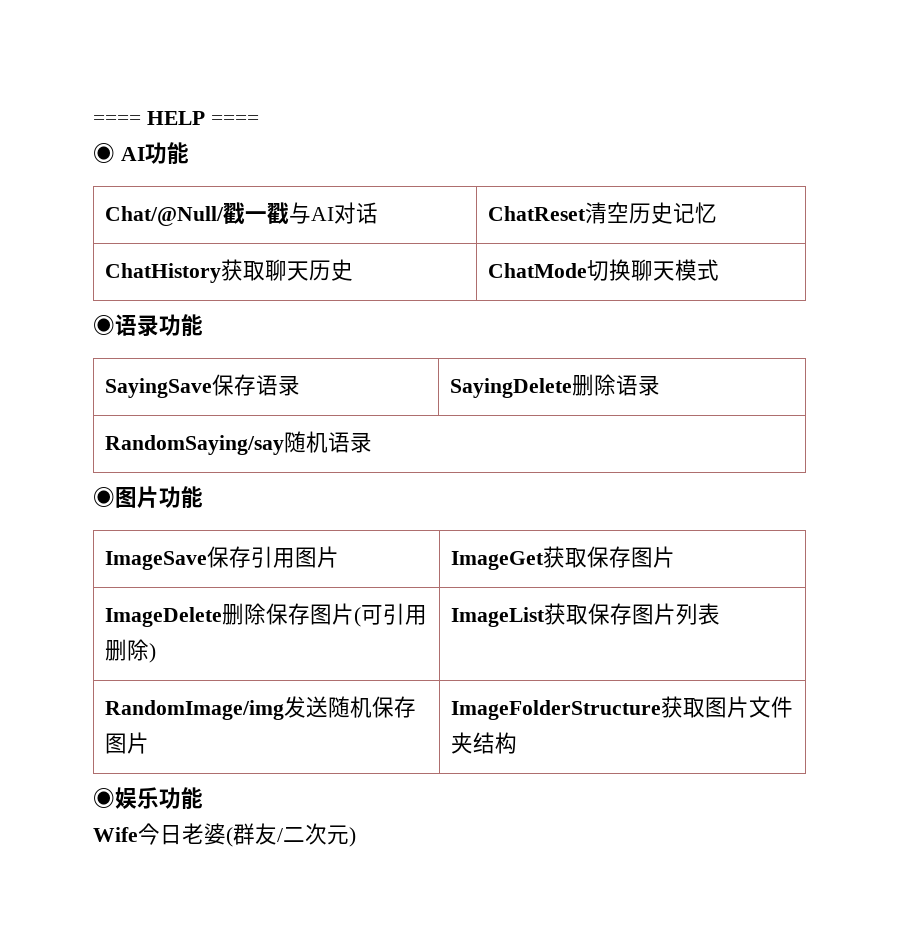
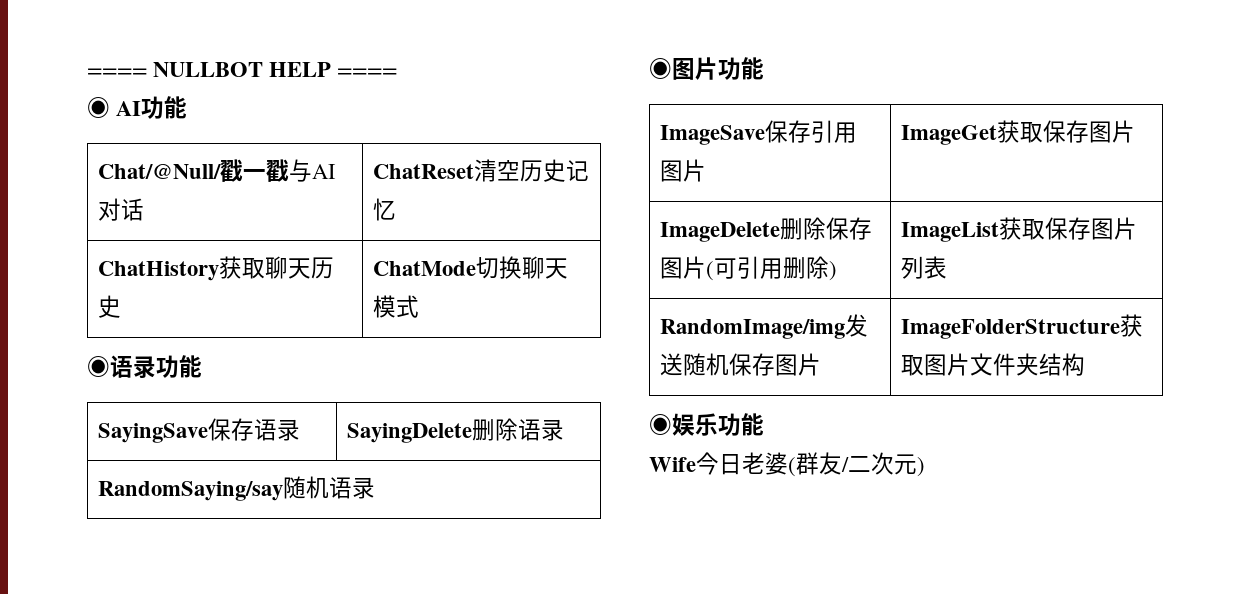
- ==== HELP ====
+ ==== NULLBOT HELP ====

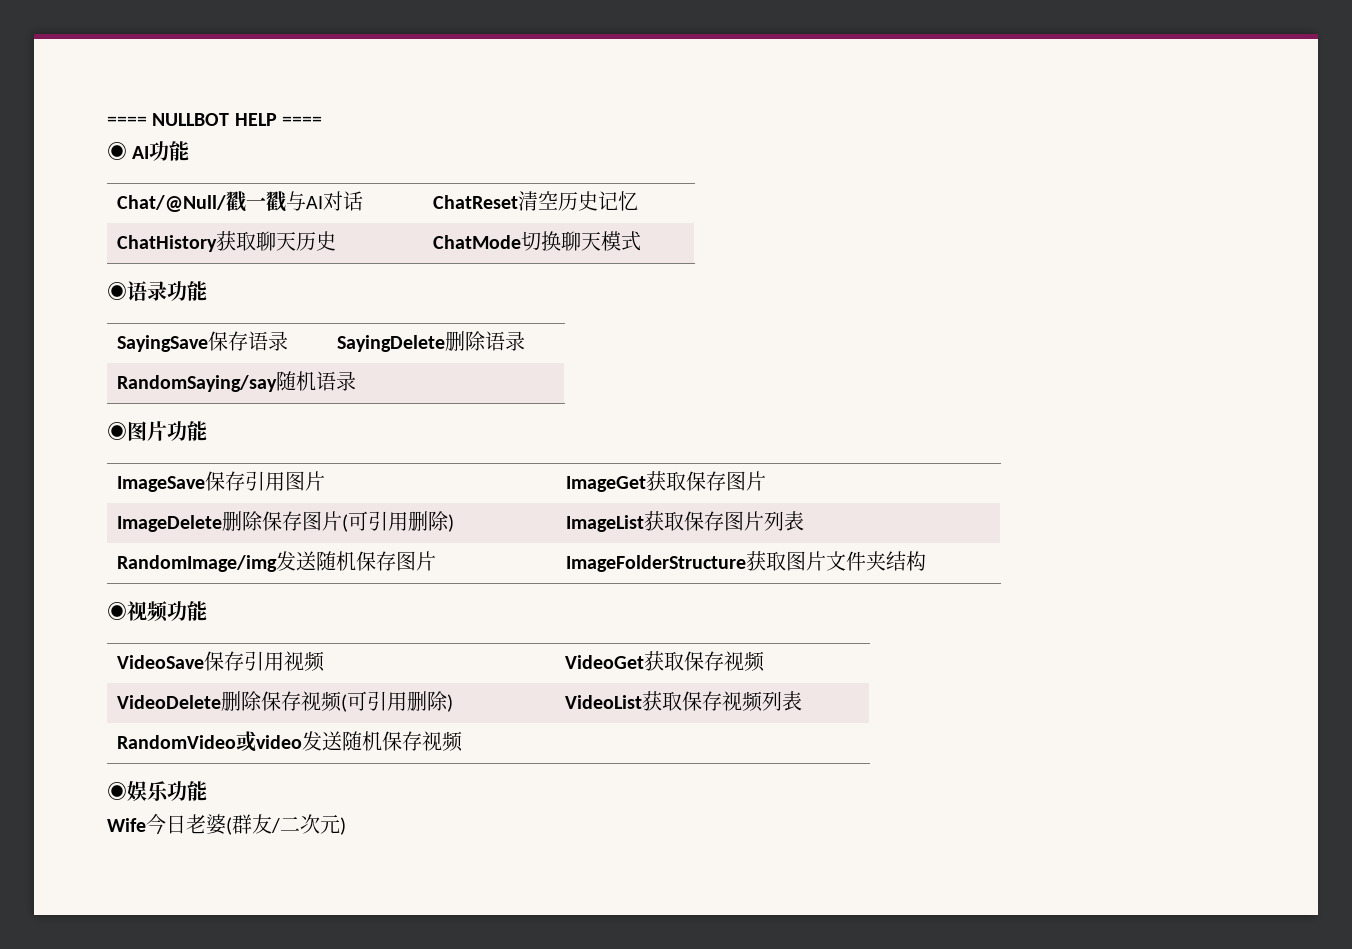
+ ◉视频功能
+ VideoSave保存引用视频 | VideoGet获取保存视频
+ VideoDelete删除保存视频(可引用删除) | VideoList获取保存视频列表
+ RandomVideo或video发送随机保存视频

